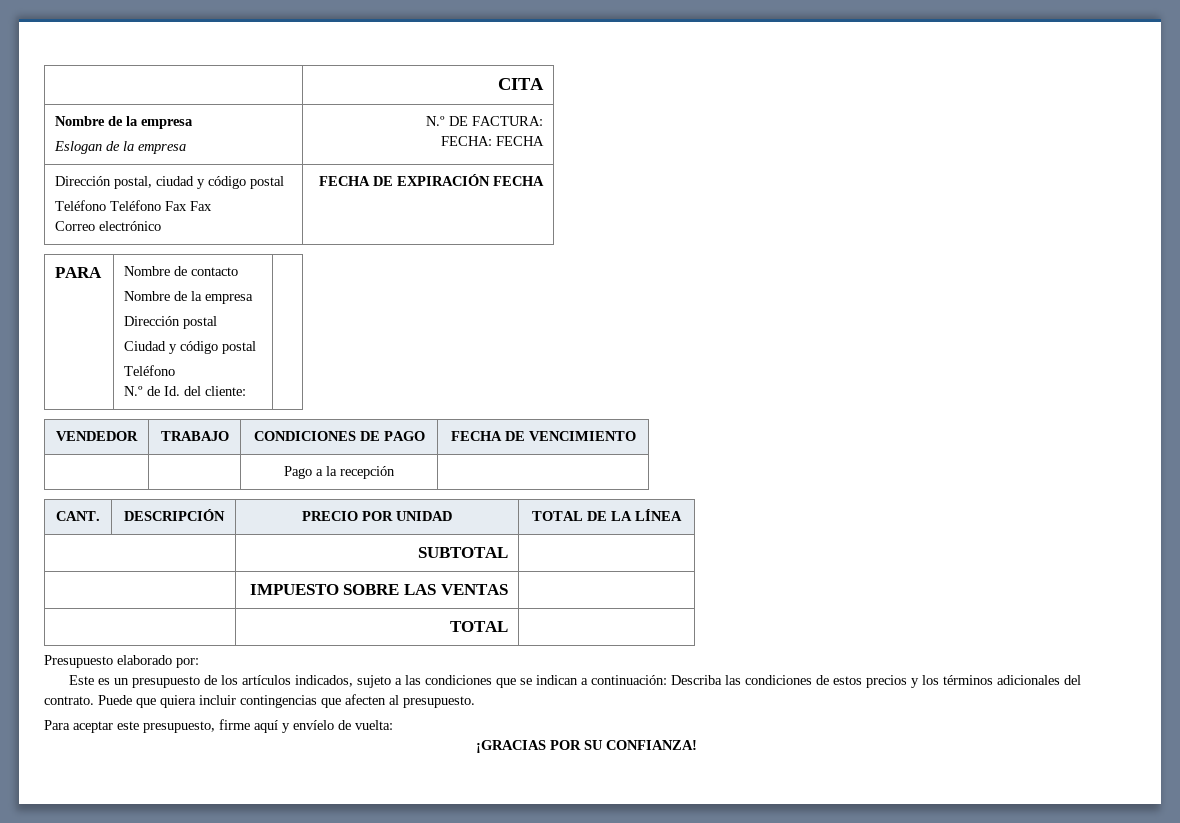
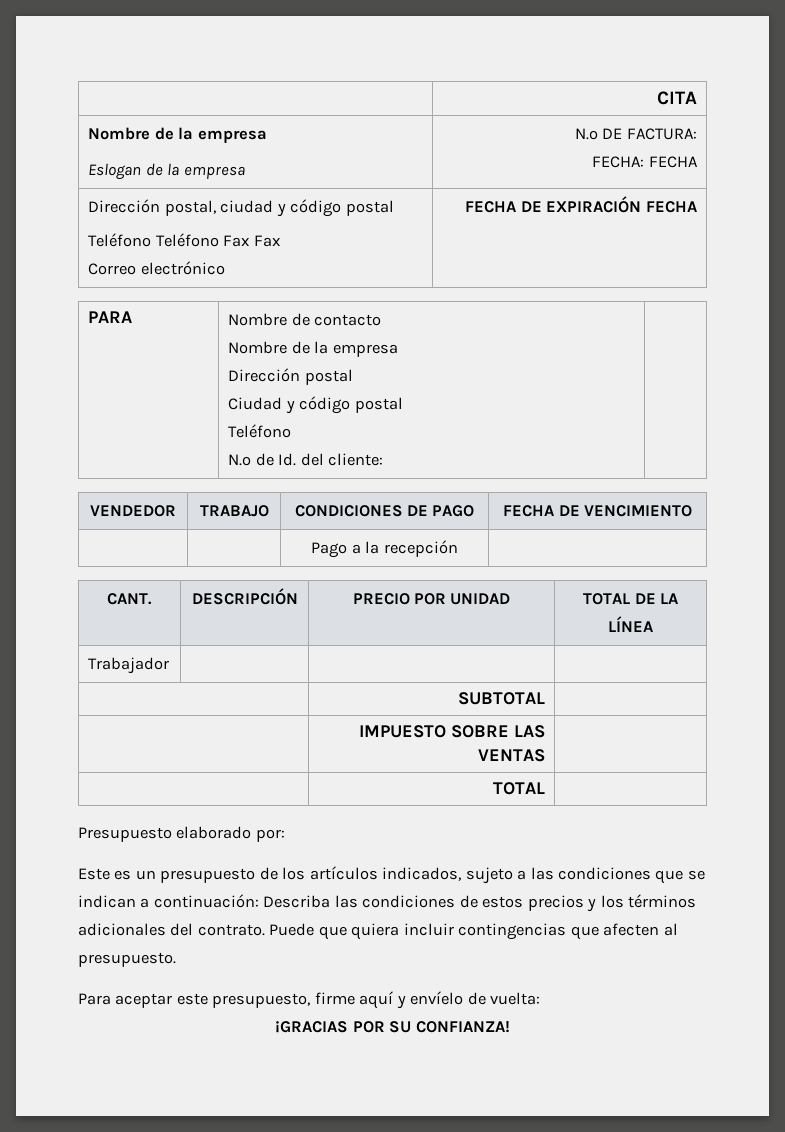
+ Trabajador | | |

